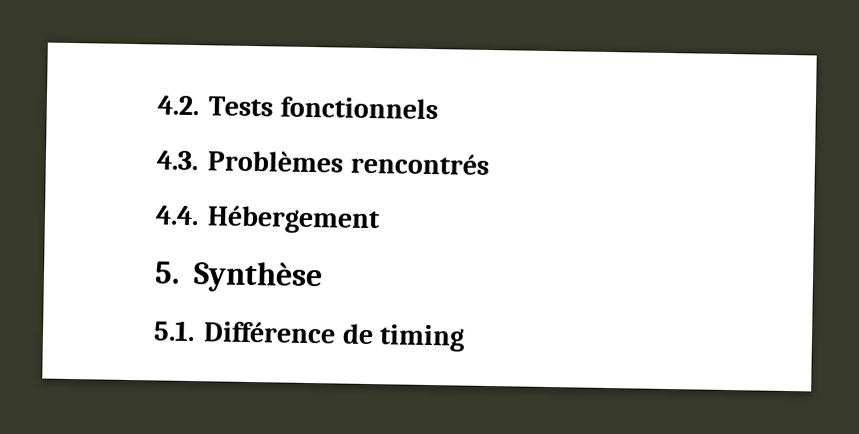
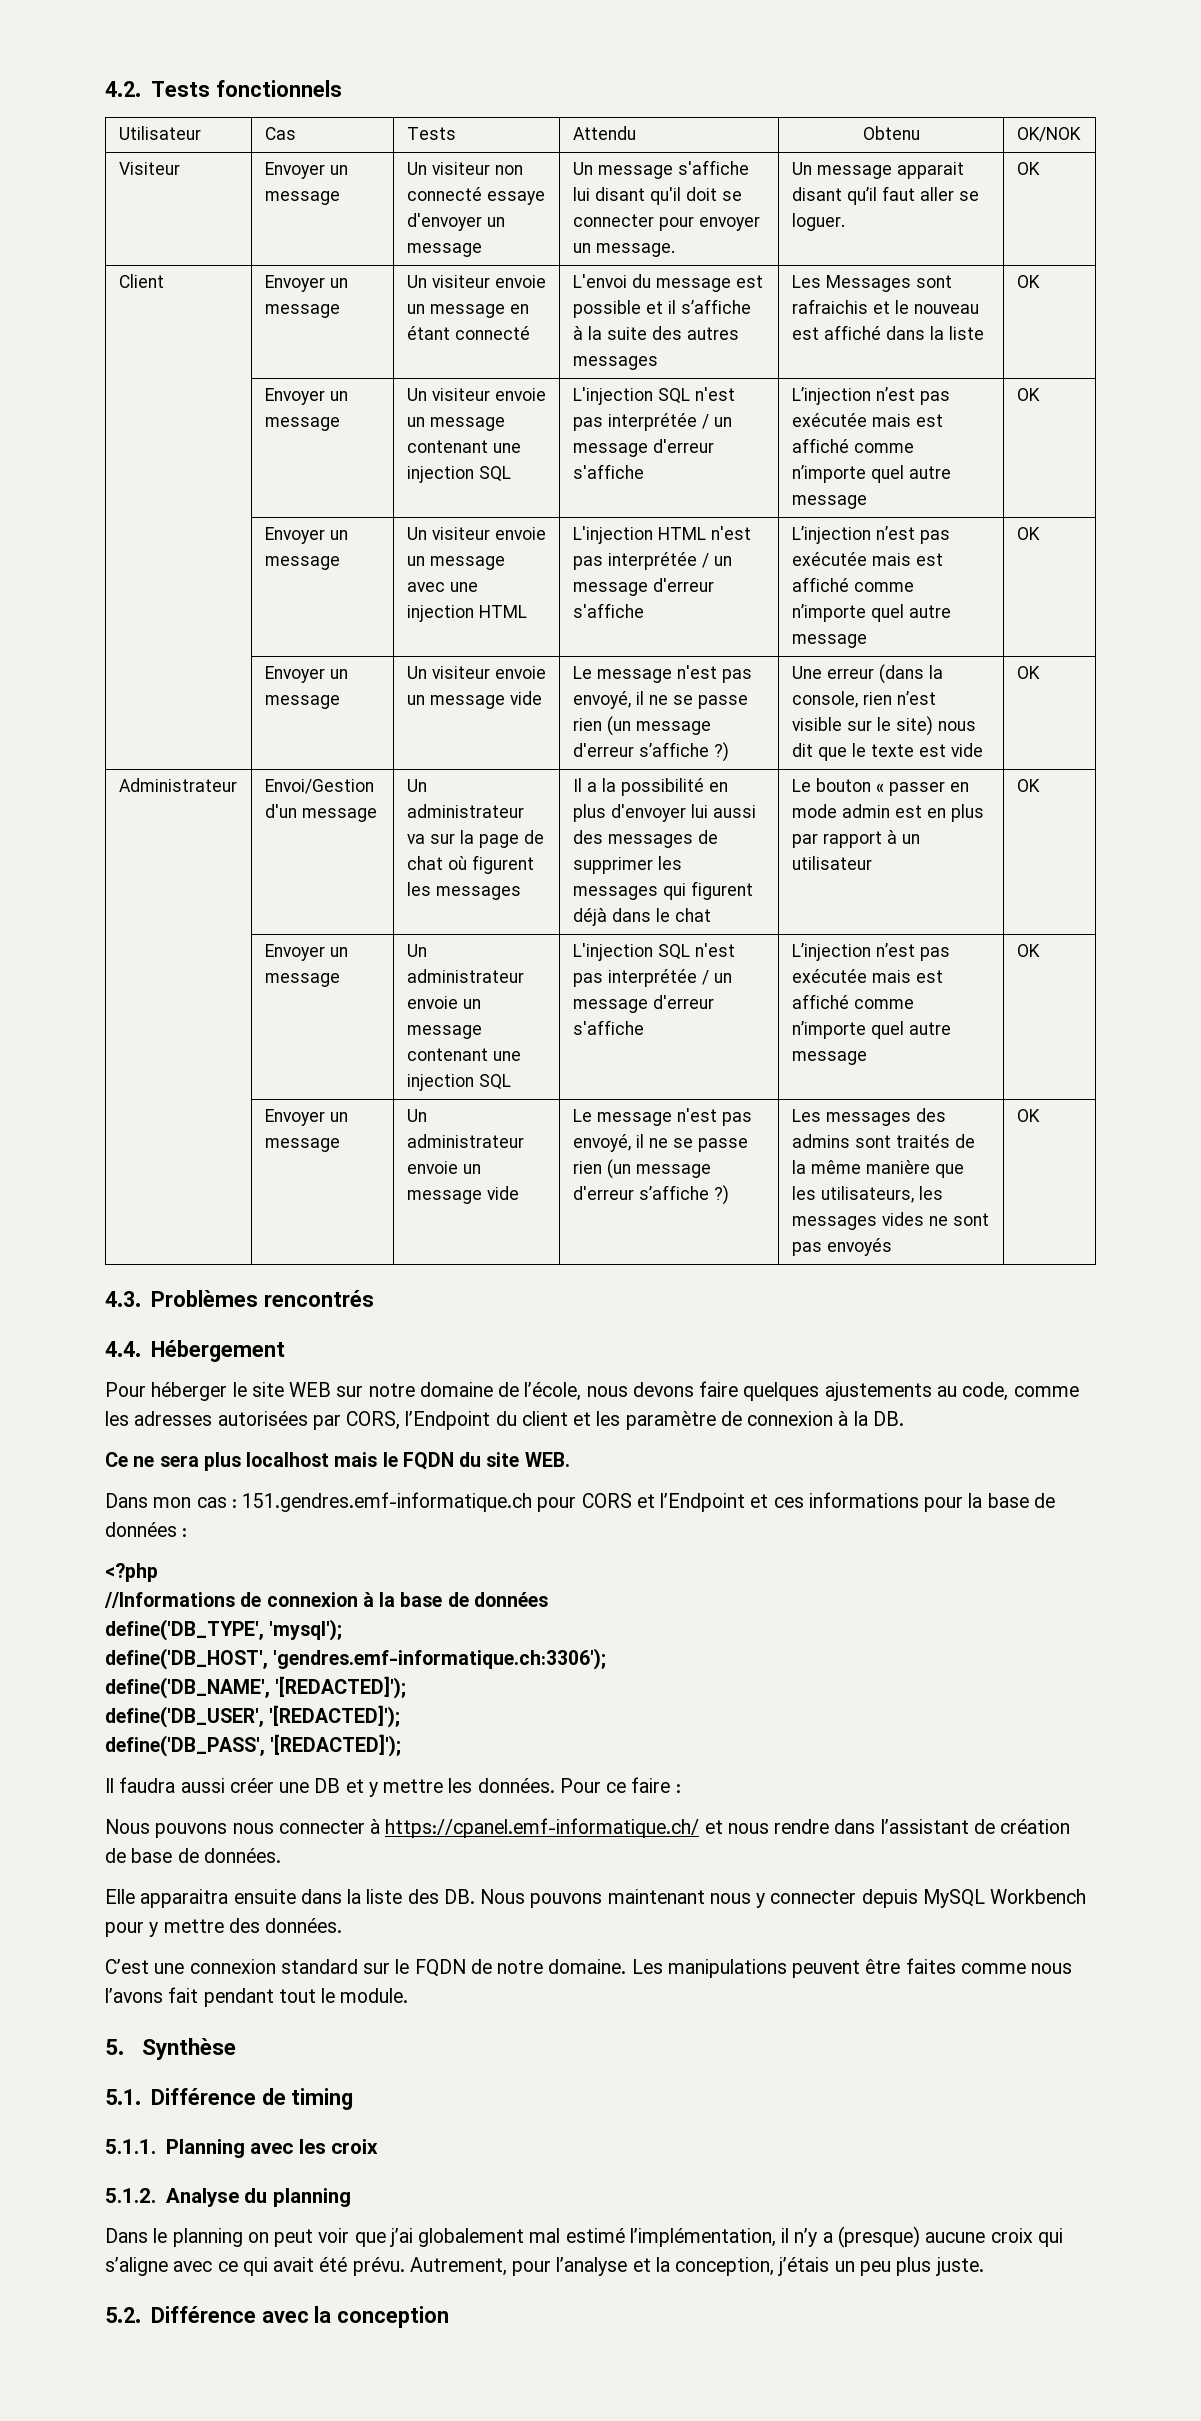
+ Utilisateur | Cas | Tests | Attendu | Obtenu | OK/NOK
+ Visiteur | Envoyer un message | Un visiteur non connecté essaye d'envoyer un message | Un message s'affiche lui disant qu'il doit se connecter pour envoyer un message. | Un message apparait disant qu’il faut aller se loguer. | OK
+ Client | Envoyer un message | Un visiteur envoie un message en étant connecté | L'envoi du message est possible et il s’affiche à la suite des autres messages | Les Messages sont rafraichis et le nouveau est affiché dans la liste | OK
+ | Envoyer un message | Un visiteur envoie un message contenant une injection SQL | L'injection SQL n'est pas interprétée / un message d'erreur s'affiche | L’injection n’est pas exécutée mais est affiché comme n’importe quel autre message | OK
+ | Envoyer un message | Un visiteur envoie un message avec une injection HTML | L'injection HTML n'est pas interprétée / un message d'erreur s'affiche | L’injection n’est pas exécutée mais est affiché comme n’importe quel autre message | OK
+ | Envoyer un message | Un visiteur envoie un message vide | Le message n'est pas envoyé, il ne se passe rien (un message d'erreur s’affiche ?) | Une erreur (dans la console, rien n’est visible sur le site) nous dit que le texte est vide | OK
+ Administrateur | Envoi/Gestion d'un message | Un administrateur va sur la page de chat où figurent les messages | Il a la possibilité en plus d'envoyer lui aussi des messages de supprimer les messages qui figurent déjà dans le chat | Le bouton « passer en mode admin est en plus par rapport à un utilisateur | OK
+ | Envoyer un message | Un administrateur envoie un message contenant une injection SQL | L'injection SQL n'est pas interprétée / un message d'erreur s'affiche | L’injection n’est pas exécutée mais est affiché comme n’importe quel autre message | OK
+ | Envoyer un message | Un administrateur envoie un message vide | Le message n'est pas envoyé, il ne se passe rien (un message d'erreur s’affiche ?) | Les messages des admins sont traités de la même manière que les utilisateurs, les messages vides ne sont pas envoyés | OK
+ Pour héberger le site WEB sur notre domaine de l’école, nous devons faire quelques ajustements au code, comme les adresses autorisées par CORS, l’Endpoint du client et les paramètre de connexion à la DB.
+ Ce ne sera plus localhost mais le FQDN du site WEB.
+ Dans mon cas : 151.gendres.emf-informatique.ch pour CORS et l’Endpoint et ces informations pour la base de données :
+ <?php
+ //Informations de connexion à la base de données
+ define('DB_TYPE', 'mysql');
+ define('DB_HOST', 'gendres.emf-informatique.ch:3306');
+ define('DB_NAME', '[REDACTED]');
+ define('DB_USER', '[REDACTED]');
+ define('DB_PASS', '[REDACTED]');
+ Il faudra aussi créer une DB et y mettre les données. Pour ce faire :
+ Nous pouvons nous connecter à https://cpanel.emf-informatique.ch/ et nous rendre dans l’assistant de création de base de données.
+ Elle apparaitra ensuite dans la liste des DB. Nous pouvons maintenant nous y connecter depuis MySQL Workbench pour y mettre des données.
+ C’est une connexion standard sur le FQDN de notre domaine. Les manipulations peuvent être faites comme nous l’avons fait pendant tout le module.
+ 5.1.1. Planning avec les croix
+ 5.1.2. Analyse du planning
+ Dans le planning on peut voir que j’ai globalement mal estimé l’implémentation, il n’y a (presque) aucune croix qui s’aligne avec ce qui avait été prévu. Autrement, pour l’analyse et la conception, j’étais un peu plus juste.
+ 5.2. Différence avec la conception

